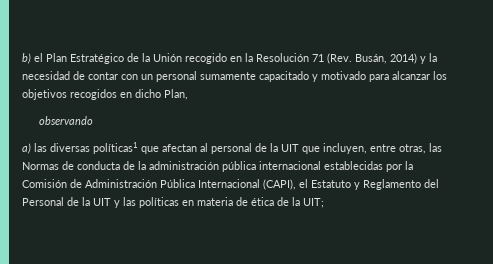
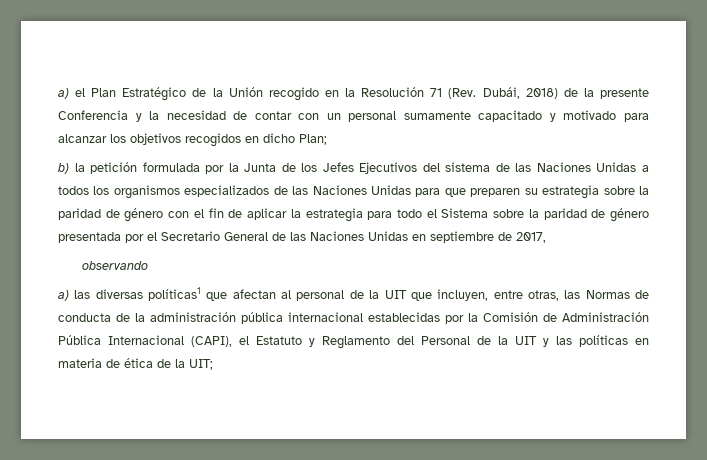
- b) el Plan Estratégico de la Unión recogido en la Resolución 71 (Rev. Busán, 2014) y la necesidad de contar con un personal sumamente capacitado y motivado para alcanzar los objetivos recogidos en dicho Plan,
+ a) el Plan Estratégico de la Unión recogido en la Resolución 71 (Rev. Dubái, 2018) de la presente Conferencia y la necesidad de contar con un personal sumamente capacitado y motivado para alcanzar los objetivos recogidos en dicho Plan;
+ b) la petición formulada por la Junta de los Jefes Ejecutivos del sistema de las Naciones Unidas a todos los organismos especializados de las Naciones Unidas para que preparen su estrategia sobre la paridad de género con el fin de aplicar la estrategia para todo el Sistema sobre la paridad de género presentada por el Secretario General de las Naciones Unidas en septiembre de 2017,

